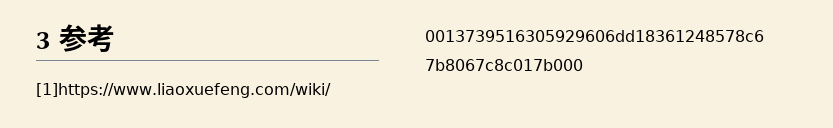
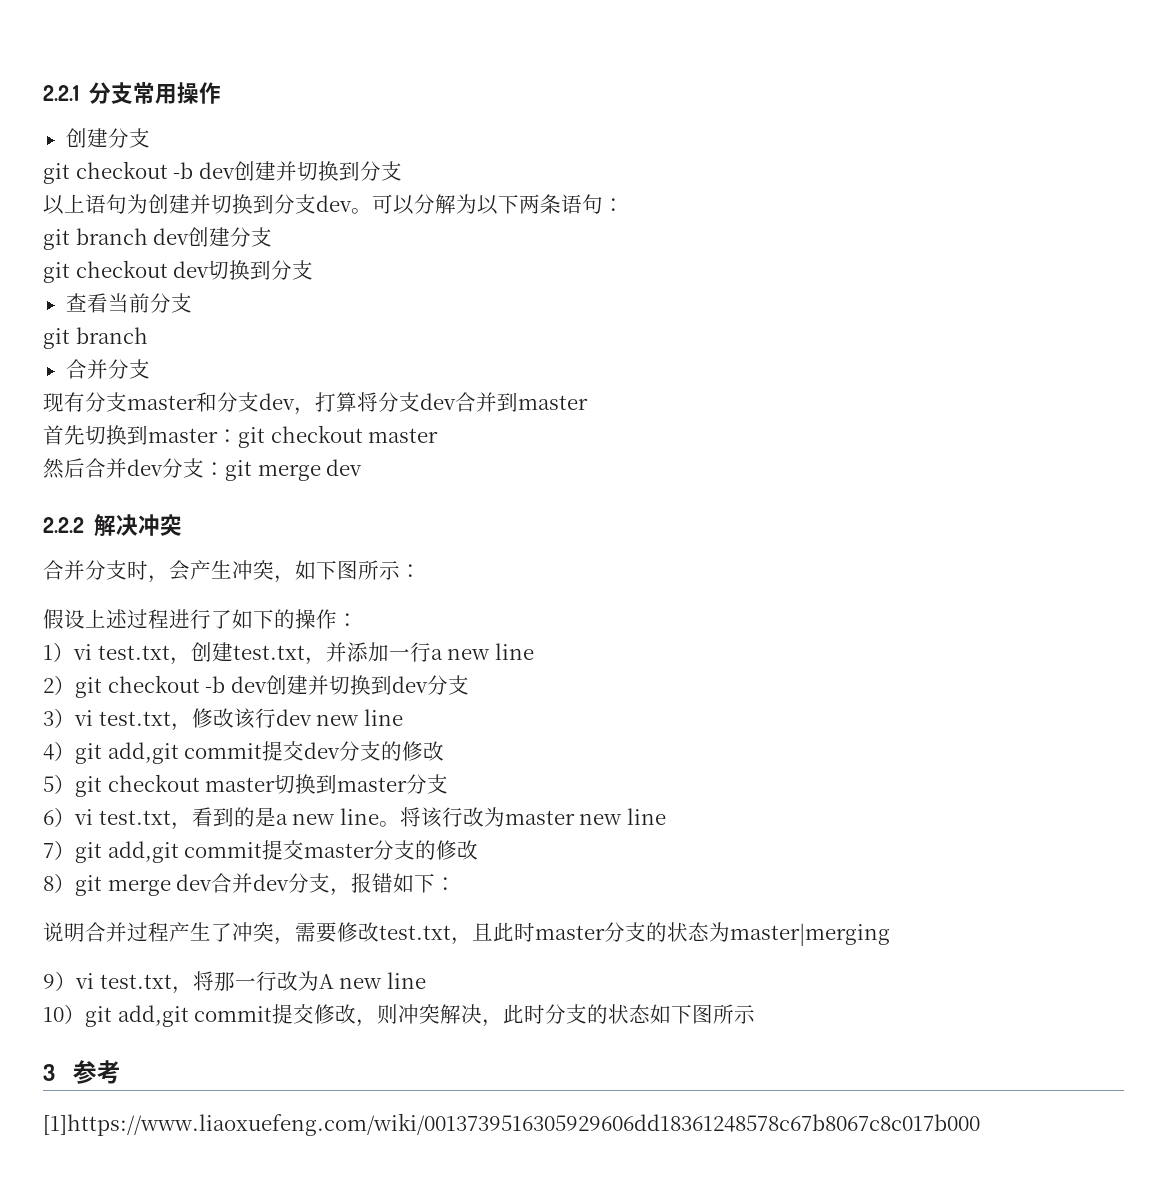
+ 2.2.1分支常用操作
+ 创建分支
+ git checkout -b dev创建并切换到分支
+ 以上语句为创建并切换到分支dev。可以分解为以下两条语句：
+ git branch dev创建分支
+ git checkout dev切换到分支
+ 查看当前分支
+ git branch
+ 合并分支
+ 现有分支master和分支dev，打算将分支dev合并到master
+ 首先切换到master：git checkout master
+ 然后合并dev分支：git merge dev
+ 2.2.2解决冲突
+ 合并分支时，会产生冲突，如下图所示：
+ 假设上述过程进行了如下的操作：
+ 1）vi test.txt，创建test.txt，并添加一行a new line
+ 2）git checkout -b dev创建并切换到dev分支
+ 3）vi test.txt，修改该行dev new line
+ 4）git add,git commit提交dev分支的修改
+ 5）git checkout master切换到master分支
+ 6）vi test.txt，看到的是a new line。将该行改为master new line
+ 7）git add,git commit提交master分支的修改
+ 8）git merge dev合并dev分支，报错如下：
+ 说明合并过程产生了冲突，需要修改test.txt，且此时master分支的状态为master|merging
+ 9）vi test.txt，将那一行改为A new line
+ 10）git add,git commit提交修改，则冲突解决，此时分支的状态如下图所示

